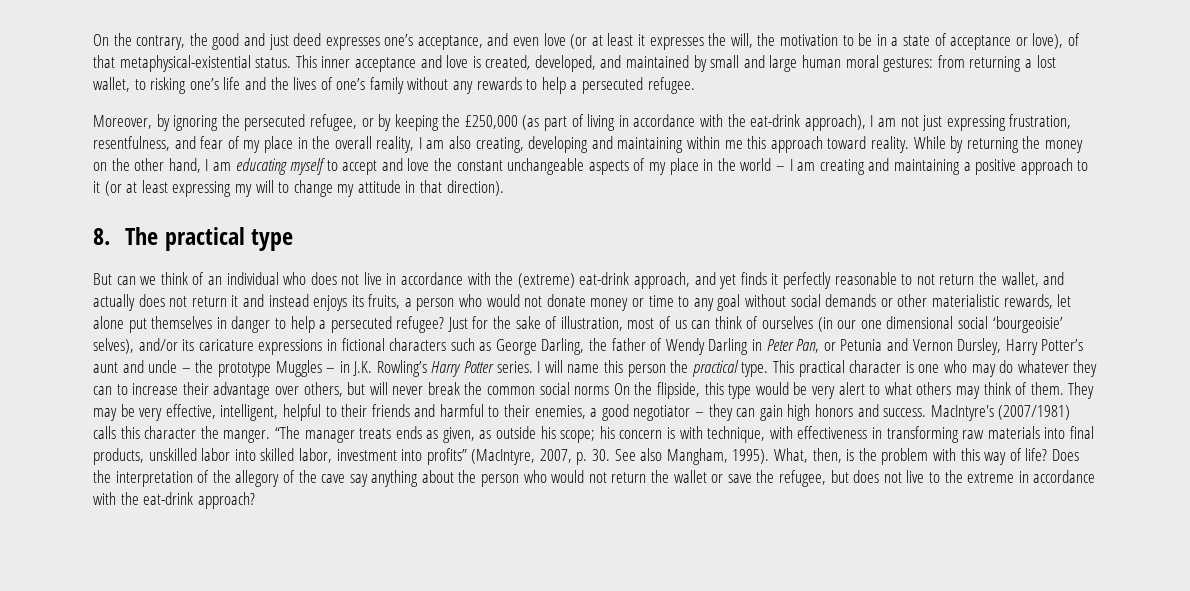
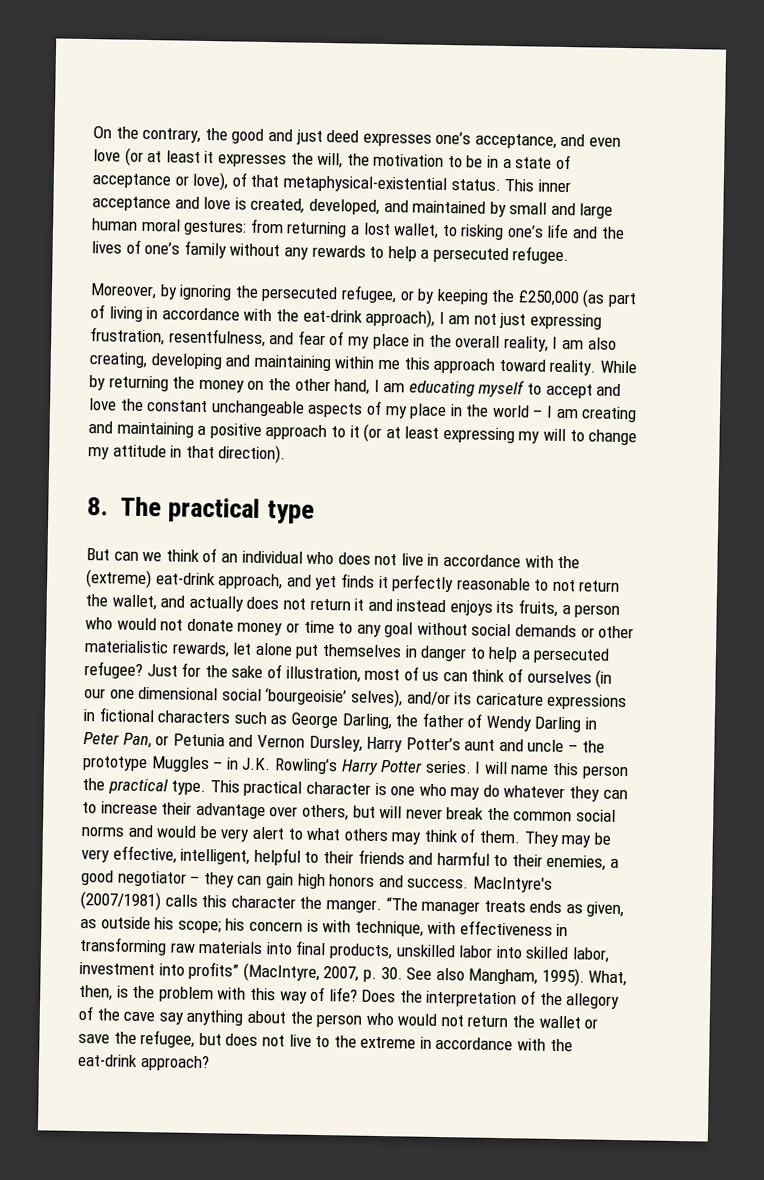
- This practical character is one who may do whatever they can to increase their advantage over others, but will never break the common social norms On the flipside, this type would be very alert to what others may think of them.
+ This practical character is one who may do whatever they can to increase their advantage over others, but will never break the common social norms and would be very alert to what others may think of them.

